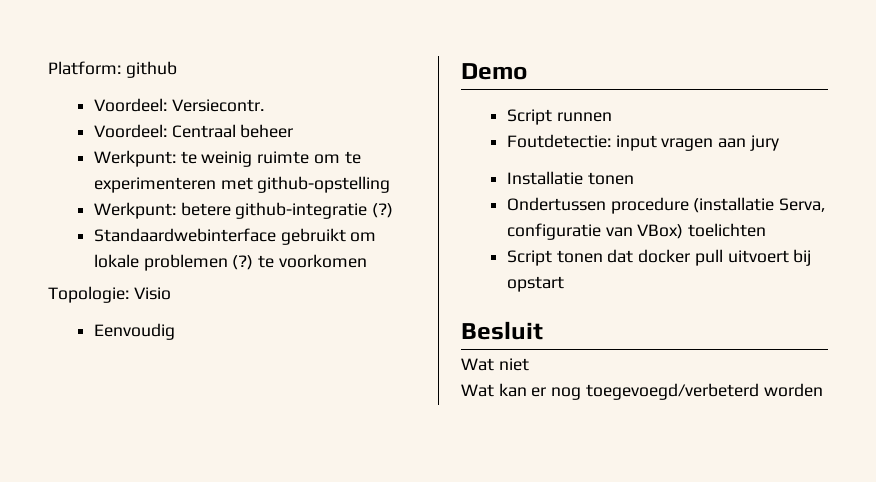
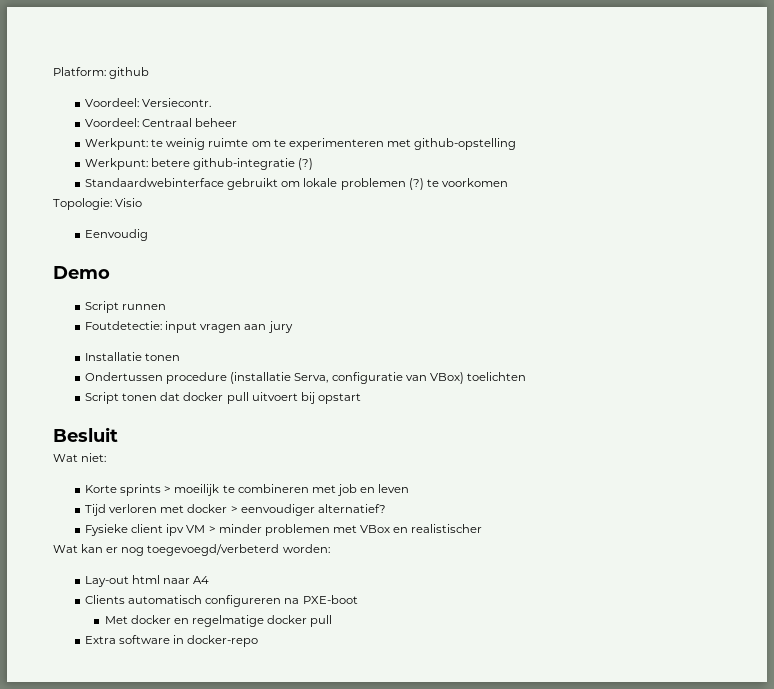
- Wat niet
+ Wat niet:
+ Korte sprints > moeilijk te combineren met job en leven
+ Tijd verloren met docker > eenvoudiger alternatief?
+ Fysieke client ipv VM > minder problemen met VBox en realistischer
- Wat kan er nog toegevoegd/verbeterd worden
+ Wat kan er nog toegevoegd/verbeterd worden:
+ Lay-out html naar A4
+ Clients automatisch configureren na PXE-boot
+ Met docker en regelmatige docker pull
+ Extra software in docker-repo

